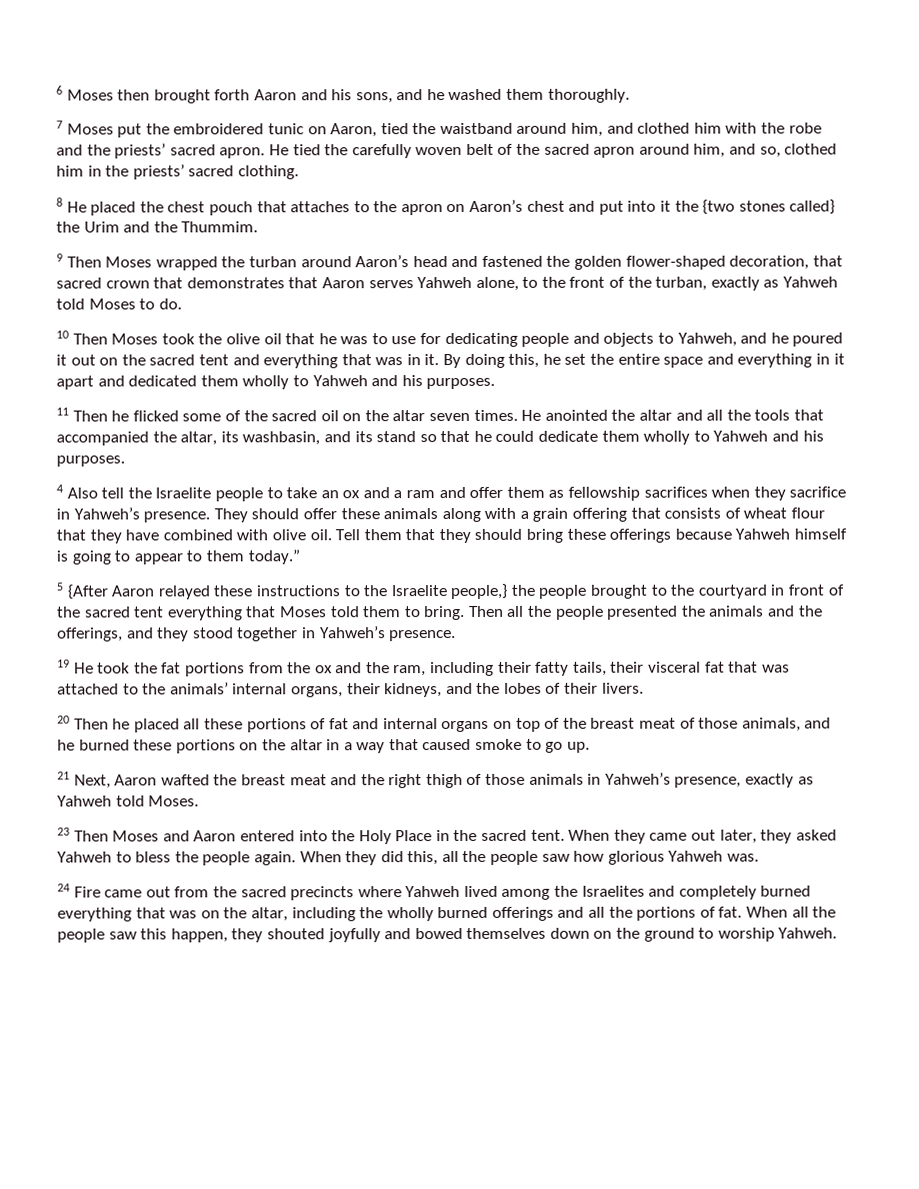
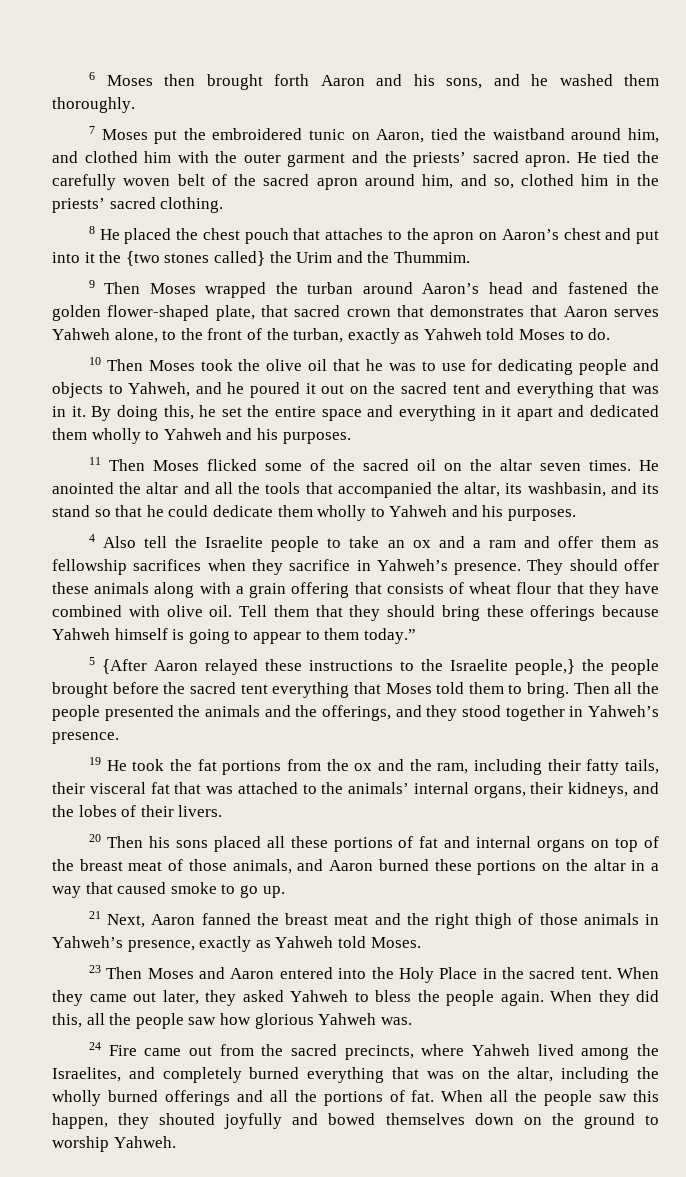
- 7 Moses put the embroidered tunic on Aaron, tied the waistband around him, and clothed him with the robe and the priests’ sacred apron.
+ 7 Moses put the embroidered tunic on Aaron, tied the waistband around him, and clothed him with the outer garment and the priests’ sacred apron.
- 9 Then Moses wrapped the turban around Aaron’s head and fastened the golden flower-shaped decoration, that sacred crown that demonstrates that Aaron serves Yahweh alone, to the front of the turban, exactly as Yahweh told Moses to do.
+ 9 Then Moses wrapped the turban around Aaron’s head and fastened the golden flower-shaped plate, that sacred crown that demonstrates that Aaron serves Yahweh alone, to the front of the turban, exactly as Yahweh told Moses to do.
- 11 Then he flicked some of the sacred oil on the altar seven times.
+ 11 Then Moses flicked some of the sacred oil on the altar seven times.
- 5 {After Aaron relayed these instructions to the Israelite people,} the people brought to the courtyard in front of the sacred tent everything that Moses told them to bring.
+ 5 {After Aaron relayed these instructions to the Israelite people,} the people brought before the sacred tent everything that Moses told them to bring.
- 20 Then he placed all these portions of fat and internal organs on top of the breast meat of those animals, and he burned these portions on the altar in a way that caused smoke to go up.
+ 20 Then his sons placed all these portions of fat and internal organs on top of the breast meat of those animals, and Aaron burned these portions on the altar in a way that caused smoke to go up.
- 21 Next, Aaron wafted the breast meat and the right thigh of those animals in Yahweh’s presence, exactly as Yahweh told Moses.
+ 21 Next, Aaron fanned the breast meat and the right thigh of those animals in Yahweh’s presence, exactly as Yahweh told Moses.
- 24 Fire came out from the sacred precincts where Yahweh lived among the Israelites and completely burned everything that was on the altar, including the wholly burned offerings and all the portions of fat.
+ 24 Fire came out from the sacred precincts, where Yahweh lived among the Israelites, and completely burned everything that was on the altar, including the wholly burned offerings and all the portions of fat.

